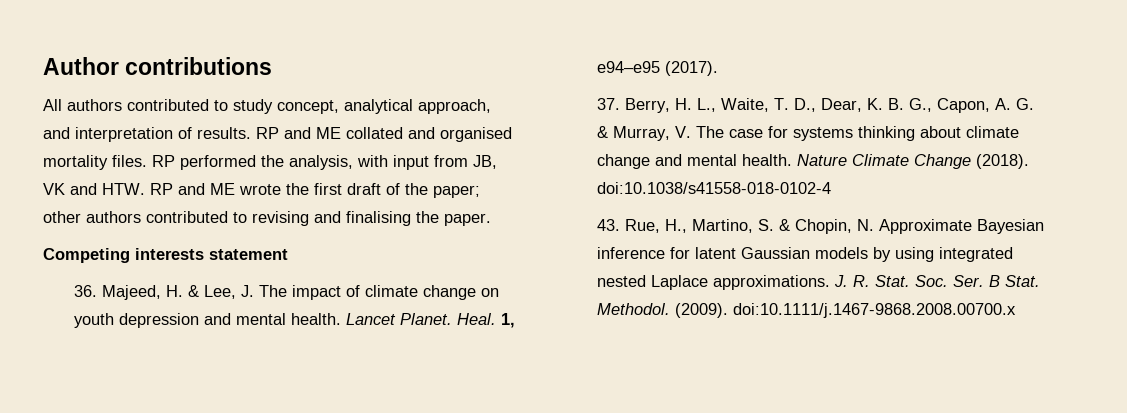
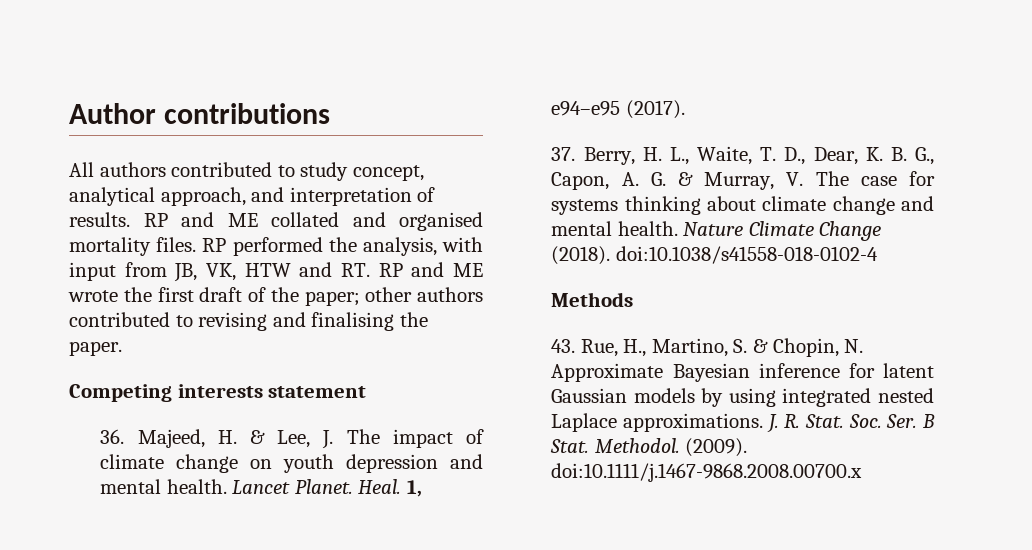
- RP performed the analysis, with input from JB, VK and HTW. RP and ME wrote the first draft of the paper; other authors contributed to revising and finalising the paper.
+ RP performed the analysis, with input from JB, VK, HTW and RT. RP and ME wrote the first draft of the paper; other authors contributed to revising and finalising the paper.
+ Methods

